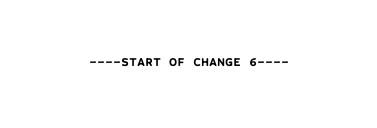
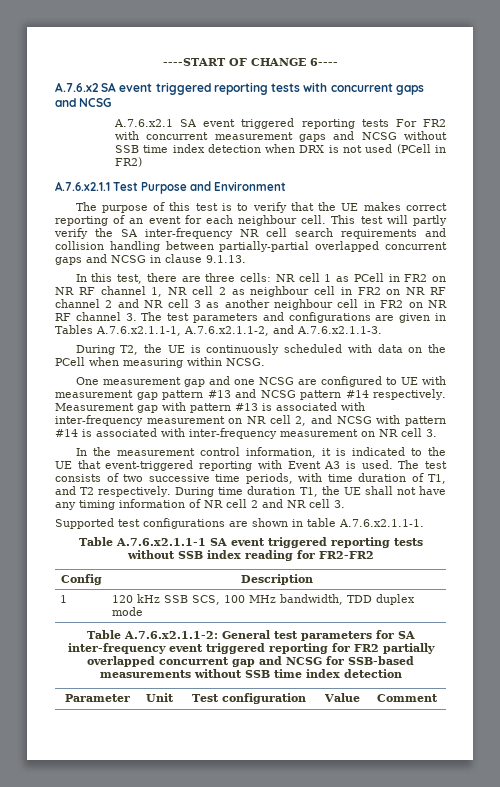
+ A.7.6.x2 SA event triggered reporting tests with concurrent gaps and NCSG
+ A.7.6.x2.1 SA event triggered reporting tests For FR2 with concurrent measurement gaps and NCSG without SSB time index detection when DRX is not used (PCell in FR2)
+ A.7.6.x2.1.1 Test Purpose and Environment
+ The purpose of this test is to verify that the UE makes correct reporting of an event for each neighbour cell. This test will partly verify the SA inter-frequency NR cell search requirements and collision handling between partially-partial overlapped concurrent gaps and NCSG in clause 9.1.13.
+ In this test, there are three cells: NR cell 1 as PCell in FR2 on NR RF channel 1, NR cell 2 as neighbour cell in FR2 on NR RF channel 2 and NR cell 3 as another neighbour cell in FR2 on NR RF channel 3. The test parameters and configurations are given in Tables A.7.6.x2.1.1-1, A.7.6.x2.1.1-2, and A.7.6.x2.1.1-3.
+ During T2, the UE is continuously scheduled with data on the PCell when measuring within NCSG.
+ One measurement gap and one NCSG are configured to UE with measurement gap pattern #13 and NCSG pattern #14 respectively. Measurement gap with pattern #13 is associated with inter-frequency measurement on NR cell 2, and NCSG with pattern #14 is associated with inter-frequency measurement on NR cell 3.
+ In the measurement control information, it is indicated to the UE that event-triggered reporting with Event A3 is used. The test consists of two successive time periods, with time duration of T1, and T2 respectively. During time duration T1, the UE shall not have any timing information of NR cell 2 and NR cell 3.
+ Supported test configurations are shown in table A.7.6.x2.1.1-1.
+ Table A.7.6.x2.1.1-1 SA event triggered reporting tests without SSB index reading for FR2-FR2
+ Config | Description
+ 1 | 120 kHz SSB SCS, 100 MHz bandwidth, TDD duplex mode
+ Table A.7.6.x2.1.1-2: General test parameters for SA inter-frequency event triggered reporting for FR2 partially overlapped concurrent gap and NCSG for SSB-based measurements without SSB time index detection
+ Parameter | Unit | Test configuration | Value | Comment

